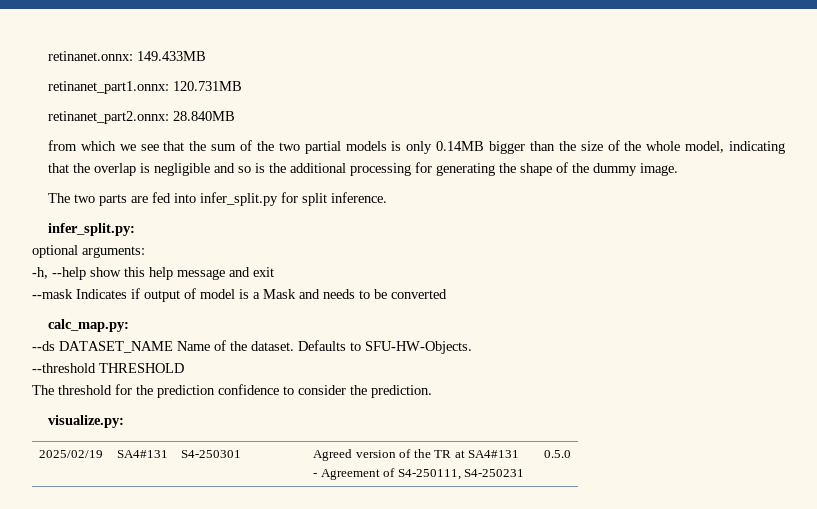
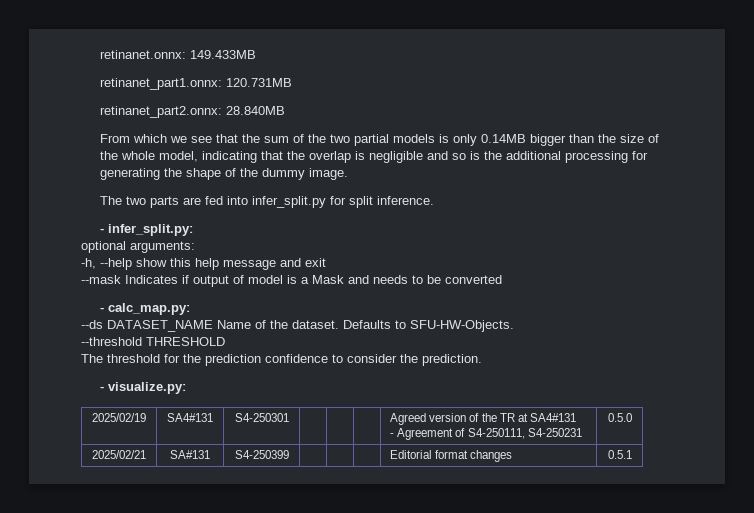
- from which we see that the sum of the two partial models is only 0.14MB bigger than the size of the whole model, indicating that the overlap is negligible and so is the additional processing for generating the shape of the dummy image.
+ From which we see that the sum of the two partial models is only 0.14MB bigger than the size of the whole model, indicating that the overlap is negligible and so is the additional processing for generating the shape of the dummy image.
- infer_split.py:
+ - infer_split.py:
- calc_map.py:
+ - calc_map.py:
- visualize.py:
+ - visualize.py:
+ 2025/02/21 | SA#131 | S4-250399 | | | | Editorial format changes | 0.5.1

